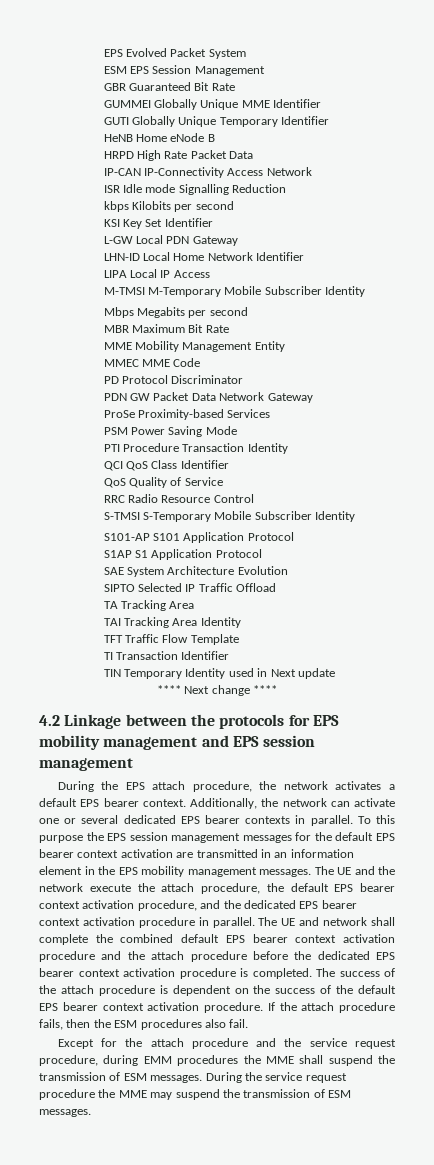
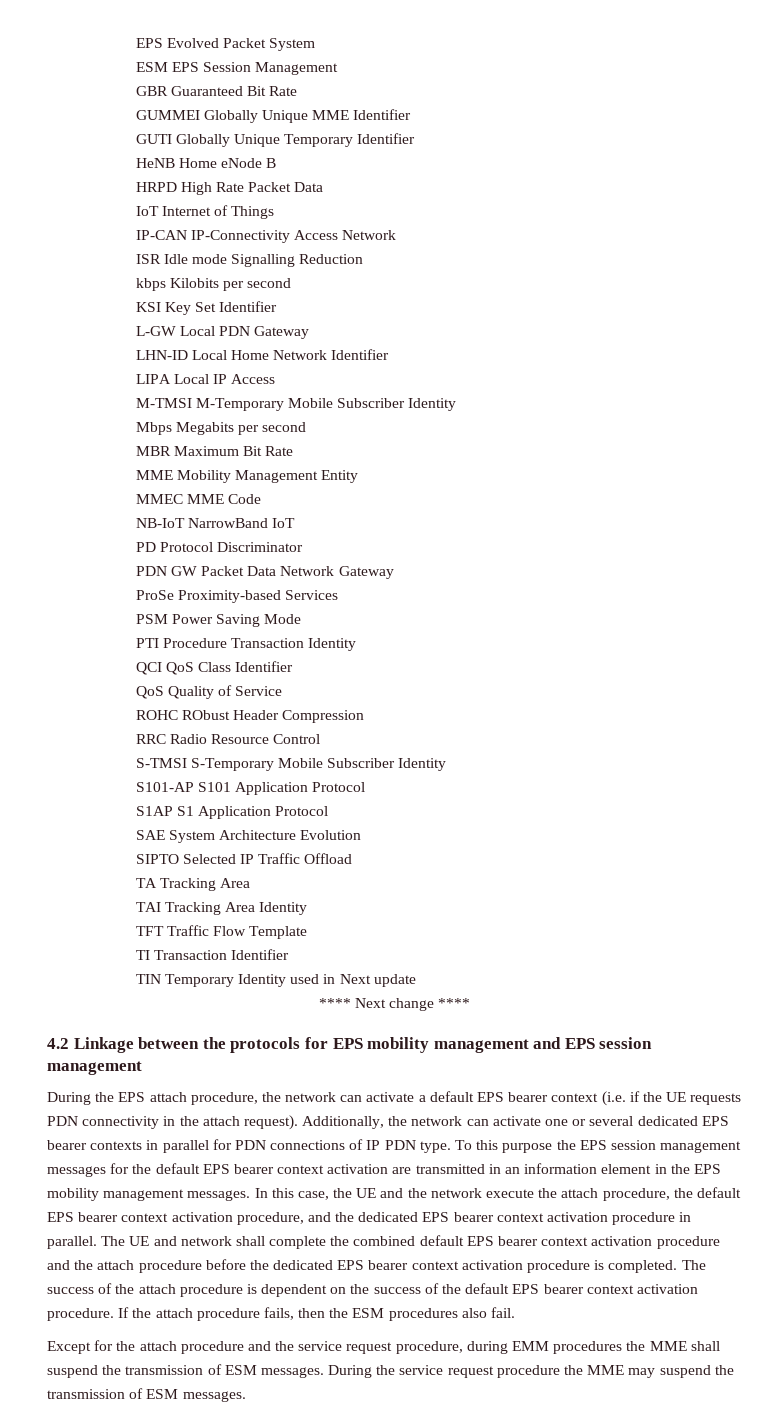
+ IoT Internet of Things
+ NB-IoT NarrowBand IoT
+ ROHC RObust Header Compression
- During the EPS attach procedure, the network activates a default EPS bearer context.
+ During the EPS attach procedure, the network can activate a default EPS bearer context (i.e. if the UE requests PDN connectivity in the attach request).
- Additionally, the network can activate one or several dedicated EPS bearer contexts in parallel.
+ Additionally, the network can activate one or several dedicated EPS bearer contexts in parallel for PDN connections of IP PDN type.
- The UE and the network execute the attach procedure, the default EPS bearer context activation procedure, and the dedicated EPS bearer context activation procedure in parallel.
+ In this case, the UE and the network execute the attach procedure, the default EPS bearer context activation procedure, and the dedicated EPS bearer context activation procedure in parallel.

